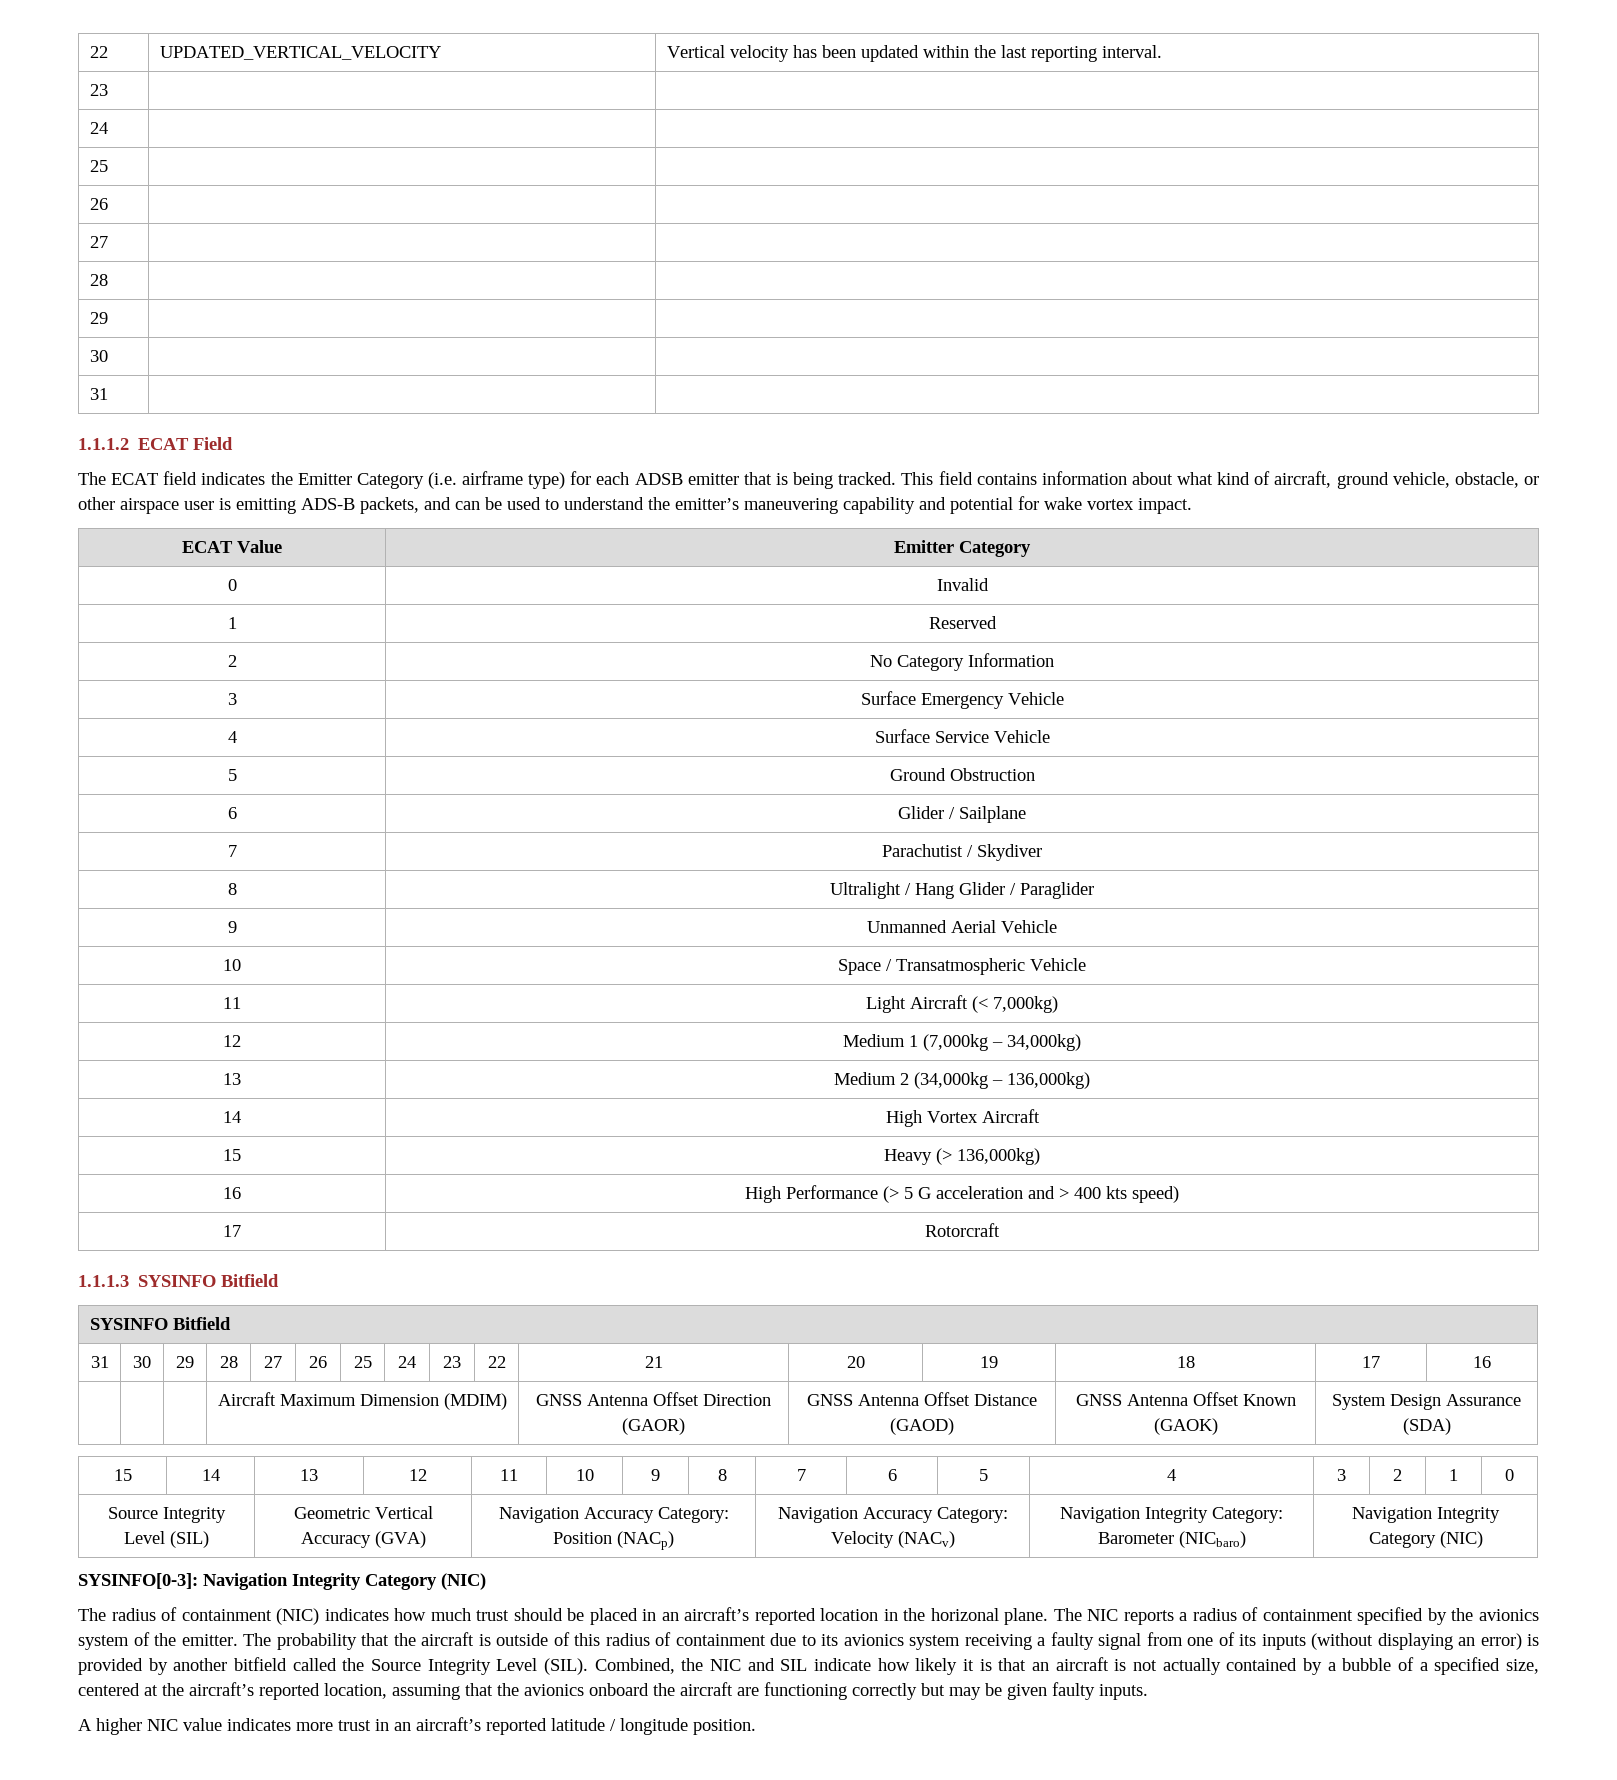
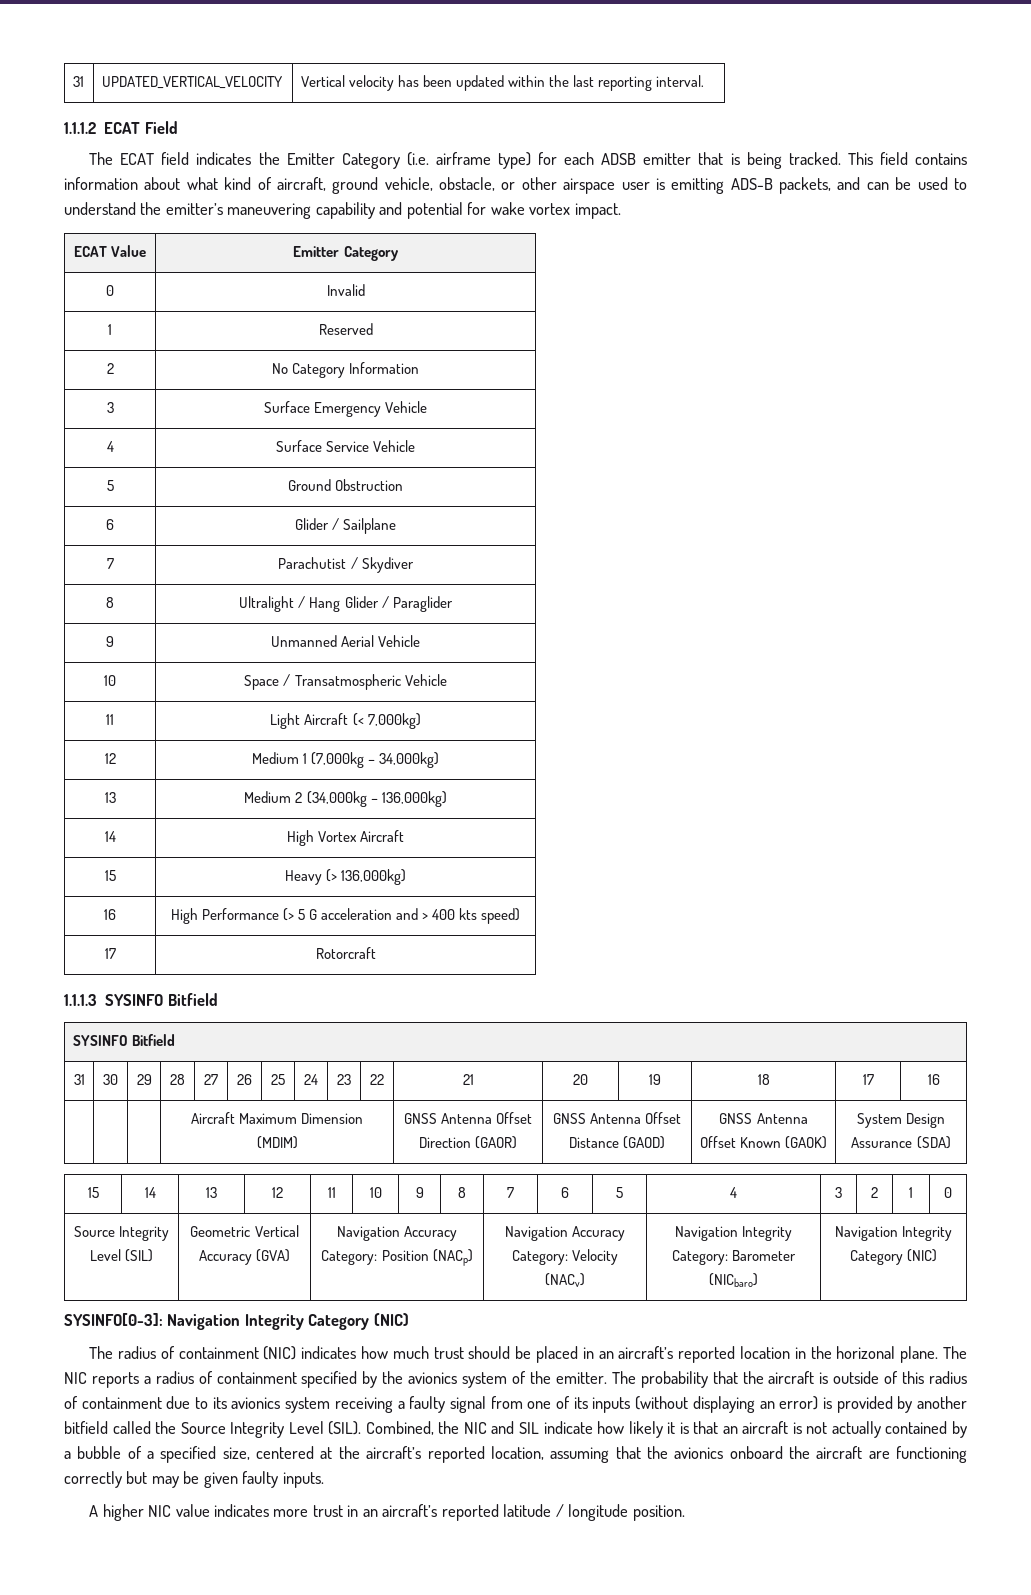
- 22 | UPDATED_VERTICAL_VELOCITY | Vertical velocity has been updated within the last reporting interval.
+ 31 | UPDATED_VERTICAL_VELOCITY | Vertical velocity has been updated within the last reporting interval.
- 23 | |
- 24 | |
- 25 | |
- 26 | |
- 27 | |
- 28 | |
- 29 | |
- 30 | |
- 31 | |

